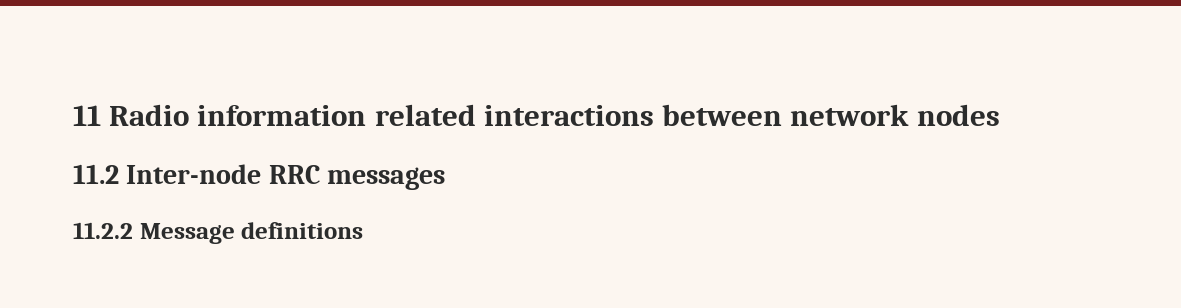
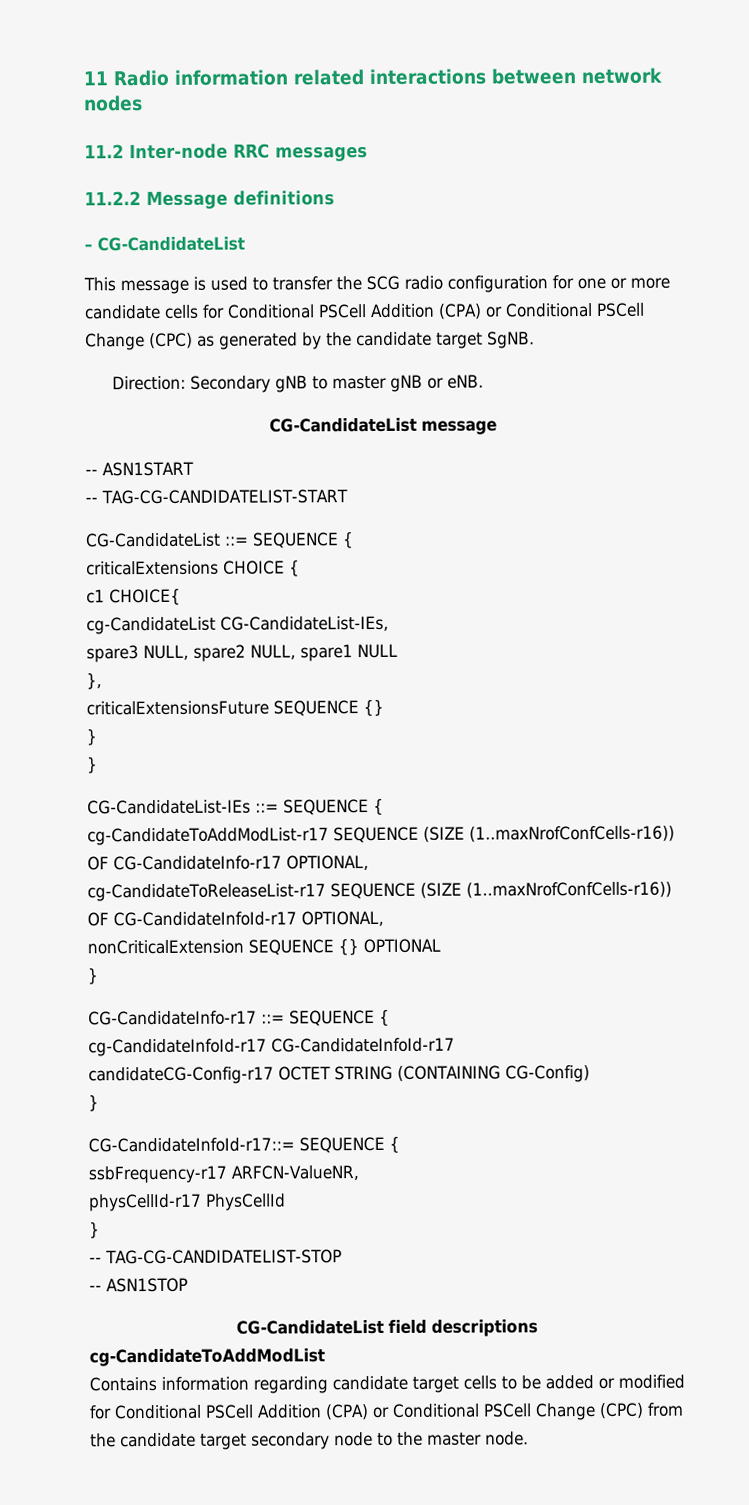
+ – CG-CandidateList
+ This message is used to transfer the SCG radio configuration for one or more candidate cells for Conditional PSCell Addition (CPA) or Conditional PSCell Change (CPC) as generated by the candidate target SgNB.
+ Direction: Secondary gNB to master gNB or eNB.
+ CG-CandidateList message
+ -- ASN1START
+ -- TAG-CG-CANDIDATELIST-START
+ CG-CandidateList ::= SEQUENCE {
+ criticalExtensions CHOICE {
+ c1 CHOICE{
+ cg-CandidateList CG-CandidateList-IEs,
+ spare3 NULL, spare2 NULL, spare1 NULL
+ },
+ criticalExtensionsFuture SEQUENCE {}
+ }
+ }
+ CG-CandidateList-IEs ::= SEQUENCE {
+ cg-CandidateToAddModList-r17 SEQUENCE (SIZE (1..maxNrofConfCells-r16)) OF CG-CandidateInfo-r17 OPTIONAL,
+ cg-CandidateToReleaseList-r17 SEQUENCE (SIZE (1..maxNrofConfCells-r16)) OF CG-CandidateInfoId-r17 OPTIONAL,
+ nonCriticalExtension SEQUENCE {} OPTIONAL
+ }
+ CG-CandidateInfo-r17 ::= SEQUENCE {
+ cg-CandidateInfoId-r17 CG-CandidateInfoId-r17
+ candidateCG-Config-r17 OCTET STRING (CONTAINING CG-Config)
+ }
+ CG-CandidateInfoId-r17::= SEQUENCE {
+ ssbFrequency-r17 ARFCN-ValueNR,
+ physCellId-r17 PhysCellId
+ }
+ -- TAG-CG-CANDIDATELIST-STOP
+ -- ASN1STOP
+ CG-CandidateList field descriptions
+ cg-CandidateToAddModList
+ Contains information regarding candidate target cells to be added or modified for Conditional PSCell Addition (CPA) or Conditional PSCell Change (CPC) from the candidate target secondary node to the master node.

